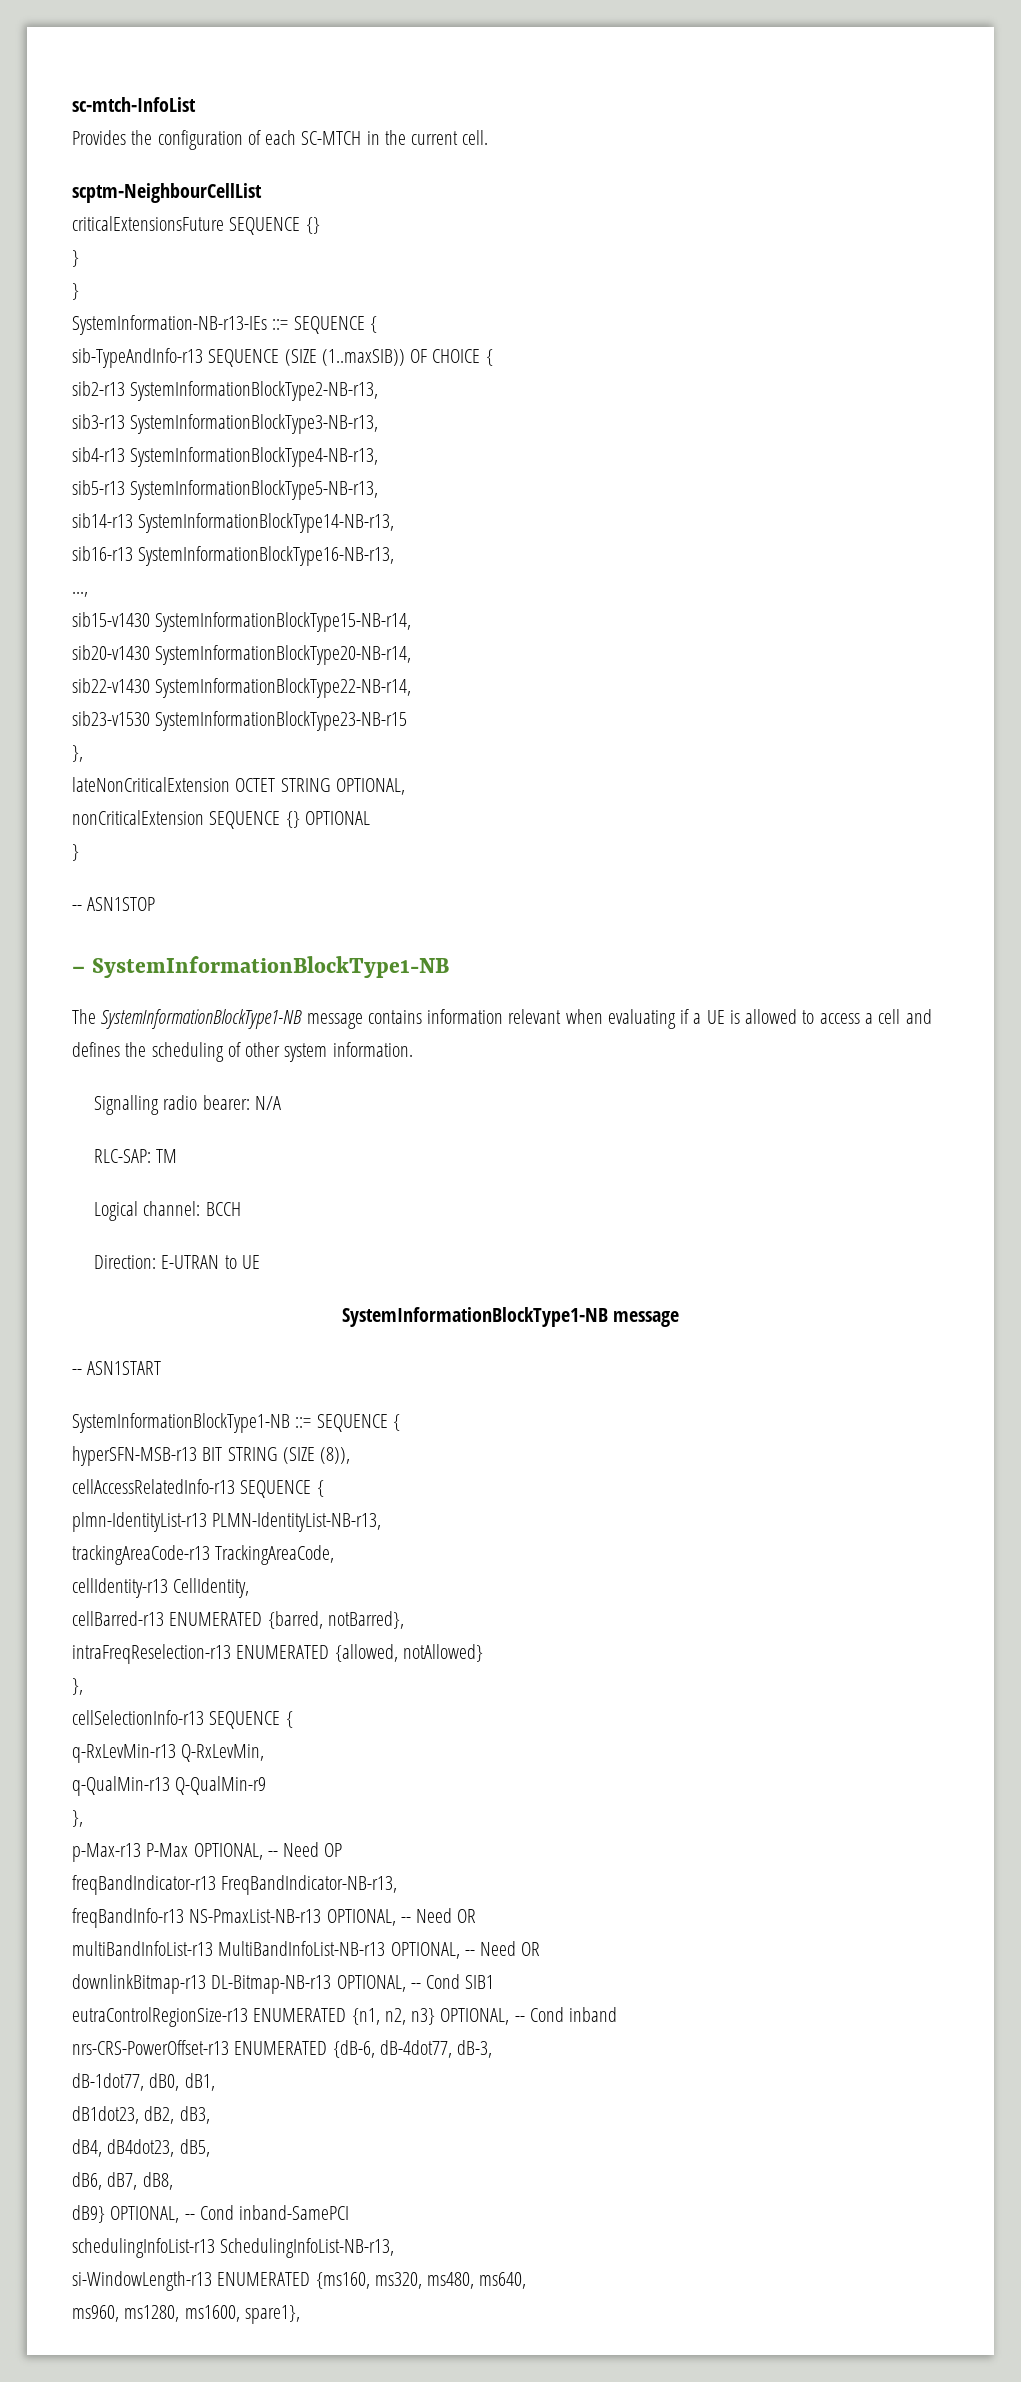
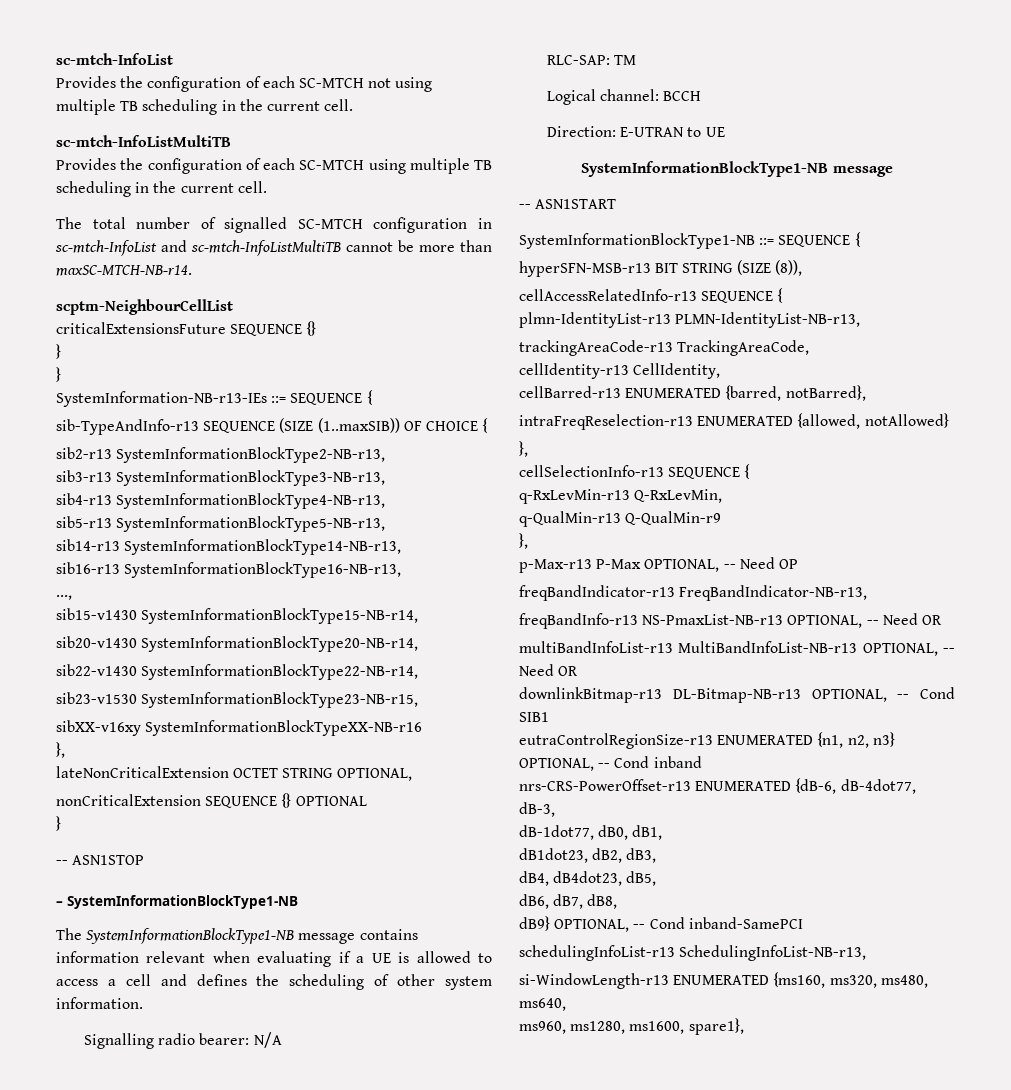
- Provides the configuration of each SC-MTCH in the current cell.
+ Provides the configuration of each SC-MTCH not using multiple TB scheduling in the current cell.
+ sc-mtch-InfoListMultiTB
+ Provides the configuration of each SC-MTCH using multiple TB scheduling in the current cell.
+ The total number of signalled SC-MTCH configuration in sc-mtch-InfoList and sc-mtch-InfoListMultiTB cannot be more than maxSC-MTCH-NB-r14.
- sib23-v1530 SystemInformationBlockType23-NB-r15
+ sib23-v1530 SystemInformationBlockType23-NB-r15,
+ sibXX-v16xy SystemInformationBlockTypeXX-NB-r16

